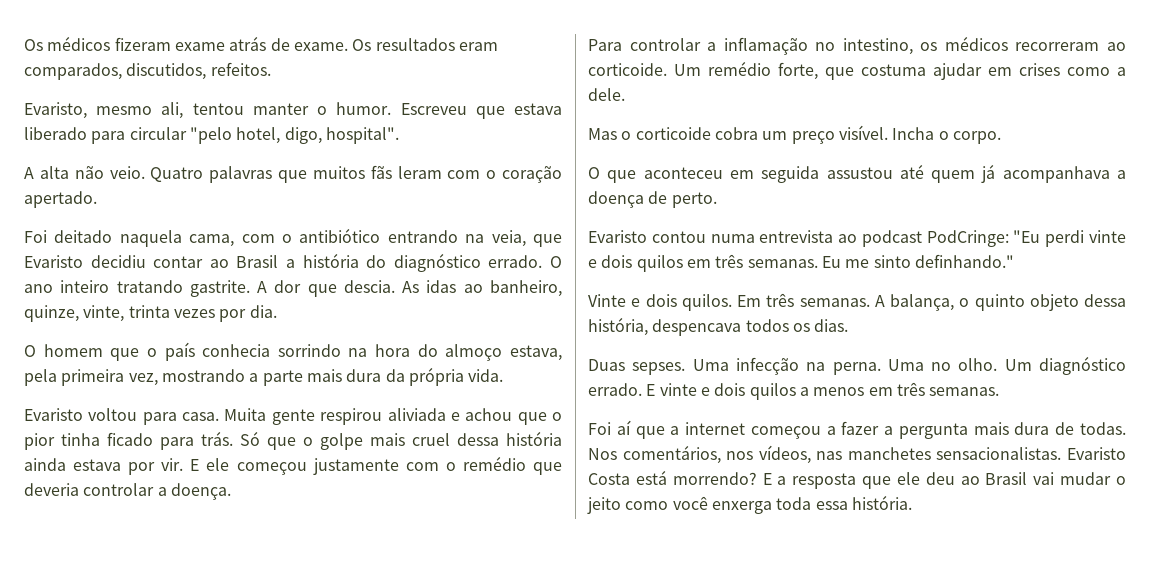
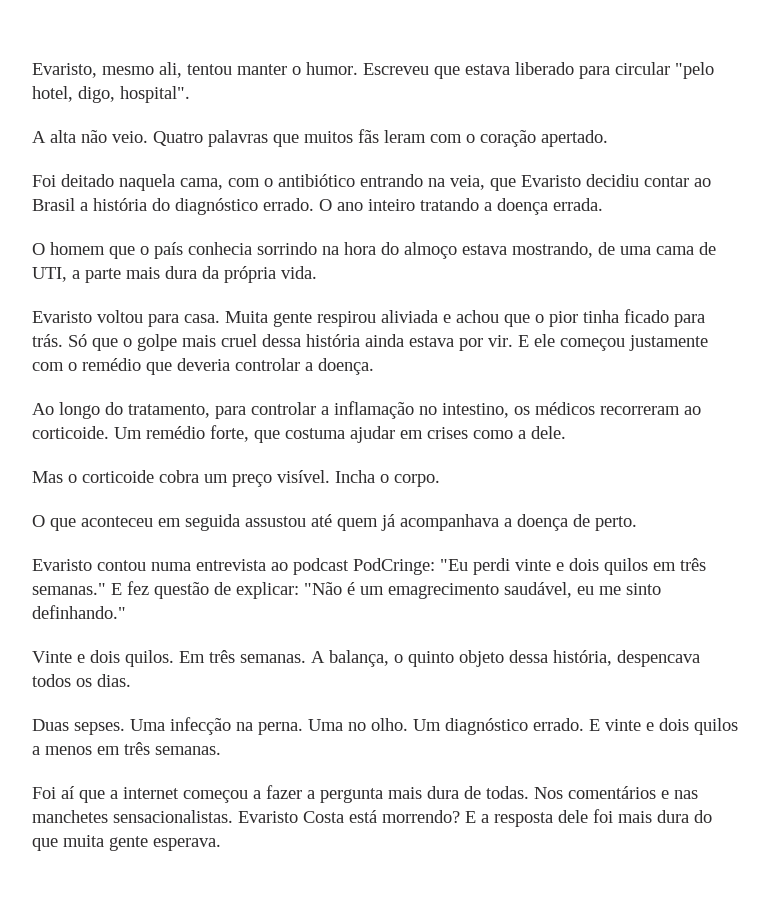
- Os médicos fizeram exame atrás de exame. Os resultados eram comparados, discutidos, refeitos.
- O ano inteiro tratando gastrite. A dor que descia. As idas ao banheiro, quinze, vinte, trinta vezes por dia.
+ O ano inteiro tratando a doença errada.
- O homem que o país conhecia sorrindo na hora do almoço estava, pela primeira vez, mostrando a parte mais dura da própria vida.
+ O homem que o país conhecia sorrindo na hora do almoço estava mostrando, de uma cama de UTI, a parte mais dura da própria vida.
- Para controlar a inflamação no intestino, os médicos recorreram ao corticoide.
+ Ao longo do tratamento, para controlar a inflamação no intestino, os médicos recorreram ao corticoide.
- Evaristo contou numa entrevista ao podcast PodCringe: "Eu perdi vinte e dois quilos em três semanas. Eu me sinto definhando."
+ Evaristo contou numa entrevista ao podcast PodCringe: "Eu perdi vinte e dois quilos em três semanas." E fez questão de explicar: "Não é um emagrecimento saudável, eu me sinto definhando."
- Nos comentários, nos vídeos, nas manchetes sensacionalistas.
+ Nos comentários e nas manchetes sensacionalistas.
- E a resposta que ele deu ao Brasil vai mudar o jeito como você enxerga toda essa história.
+ E a resposta dele foi mais dura do que muita gente esperava.

